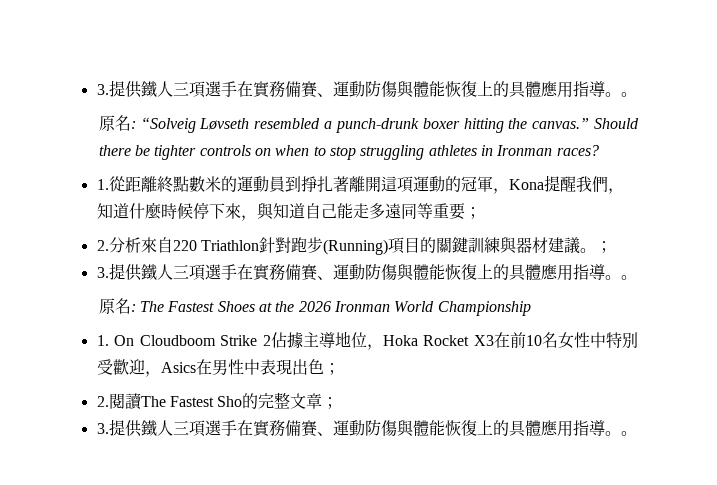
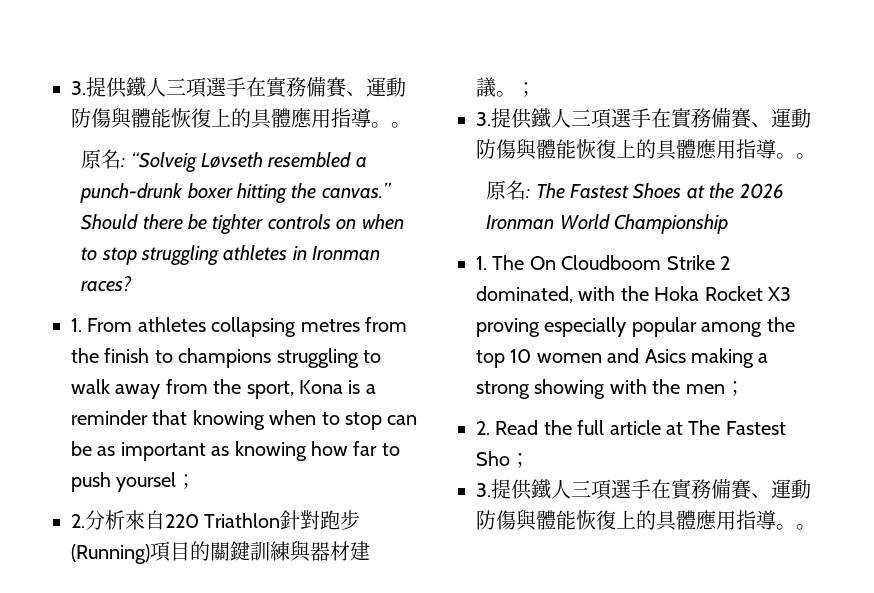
- 1.從距離終點數米的運動員到掙扎著離開這項運動的冠軍，Kona提醒我們，知道什麼時候停下來，與知道自己能走多遠同等重要；
+ 1. From athletes collapsing metres from the finish to champions struggling to walk away from the sport, Kona is a reminder that knowing when to stop can be as important as knowing how far to push yoursel；
- 1. On Cloudboom Strike 2佔據主導地位，Hoka Rocket X3在前10名女性中特別受歡迎，Asics在男性中表現出色；
- 2.閱讀The Fastest Sho的完整文章；
+ 1. The On Cloudboom Strike 2 dominated, with the Hoka Rocket X3 proving especially popular among the top 10 women and Asics making a strong showing with the men；
+ 2. Read the full article at The Fastest Sho；

